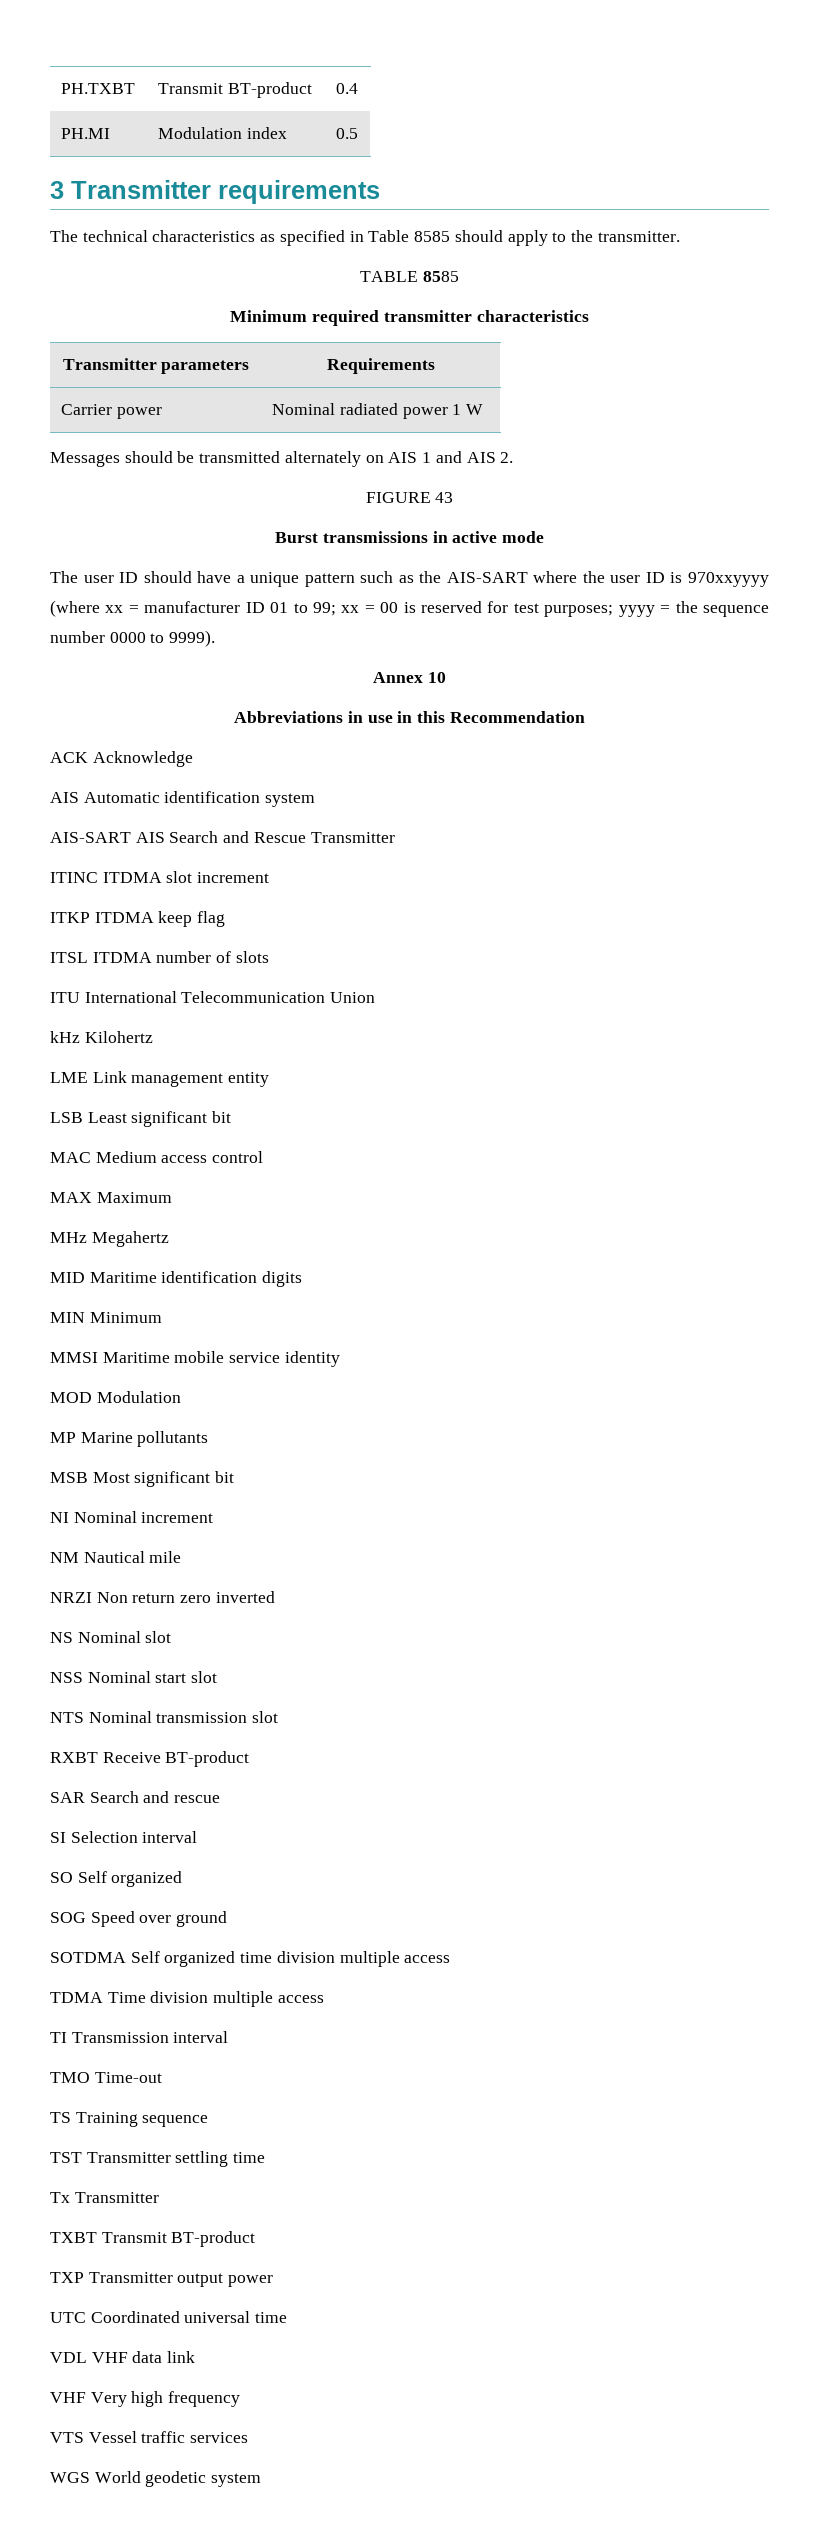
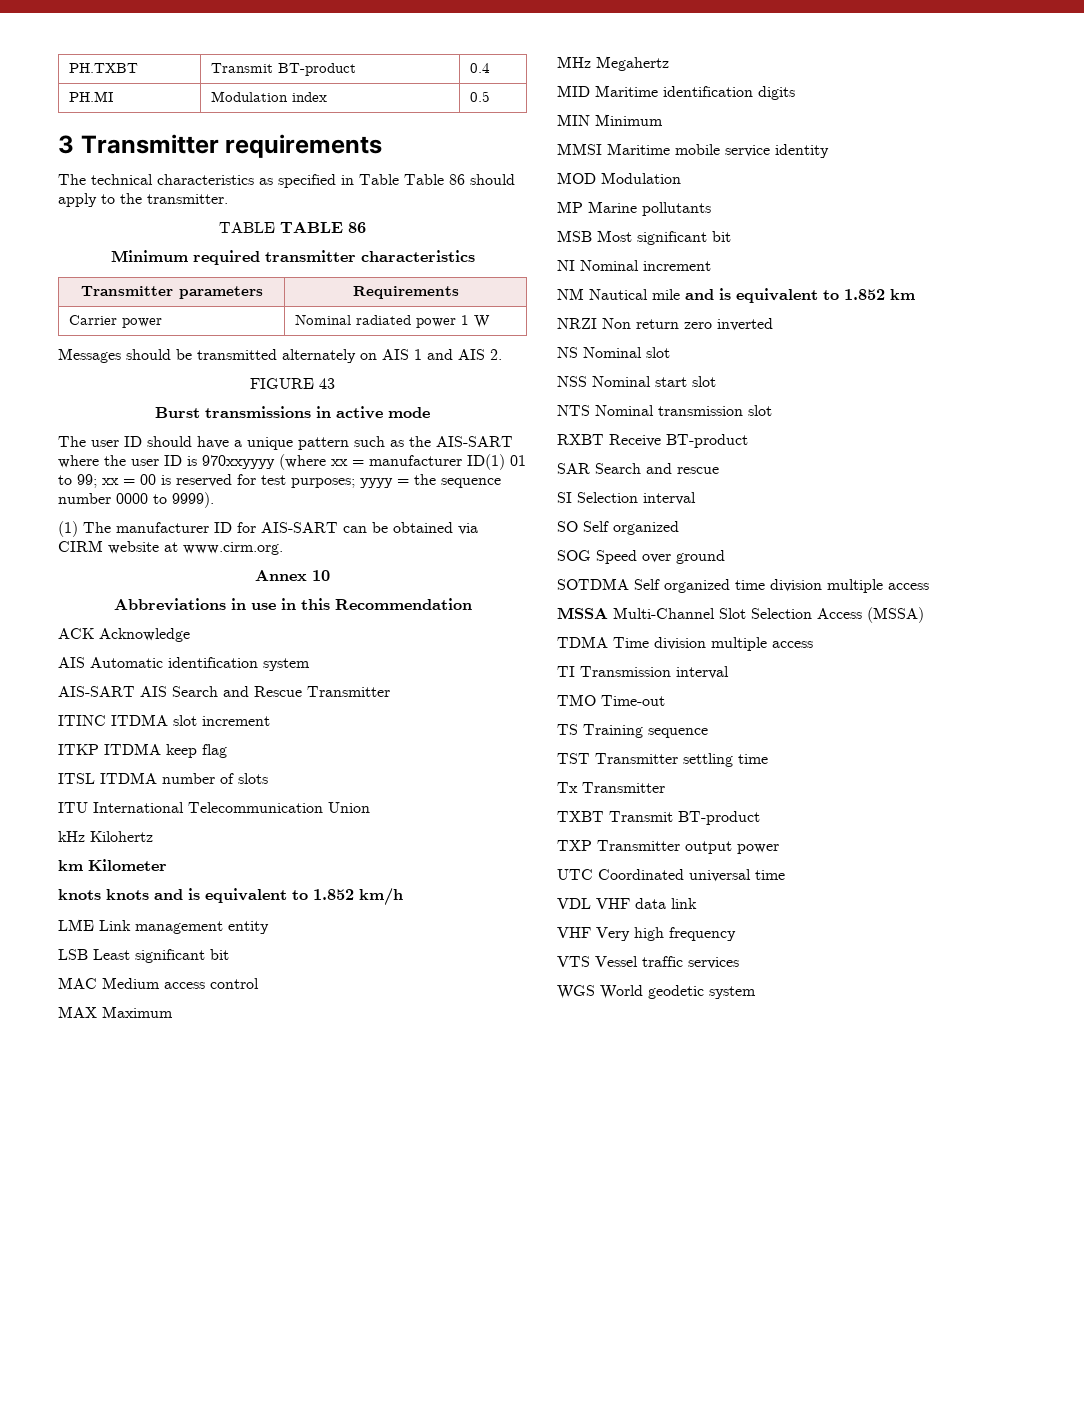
- The technical characteristics as specified in Table 8585 should apply to the transmitter.
+ The technical characteristics as specified in Table Table 86 should apply to the transmitter.
- TABLE 8585
+ TABLE TABLE 86
- The user ID should have a unique pattern such as the AIS-SART where the user ID is 970xxyyyy (where xx = manufacturer ID 01 to 99; xx = 00 is reserved for test purposes; yyyy = the sequence number 0000 to 9999).
+ The user ID should have a unique pattern such as the AIS-SART where the user ID is 970xxyyyy (where xx = manufacturer ID(1) 01 to 99; xx = 00 is reserved for test purposes; yyyy = the sequence number 0000 to 9999).
+ (1) The manufacturer ID for AIS-SART can be obtained via CIRM website at www.cirm.org.
+ km Kilometer
+ knots knots and is equivalent to 1.852 km/h
- NM Nautical mile
+ NM Nautical mile and is equivalent to 1.852 km
+ MSSA Multi-Channel Slot Selection Access (MSSA)

